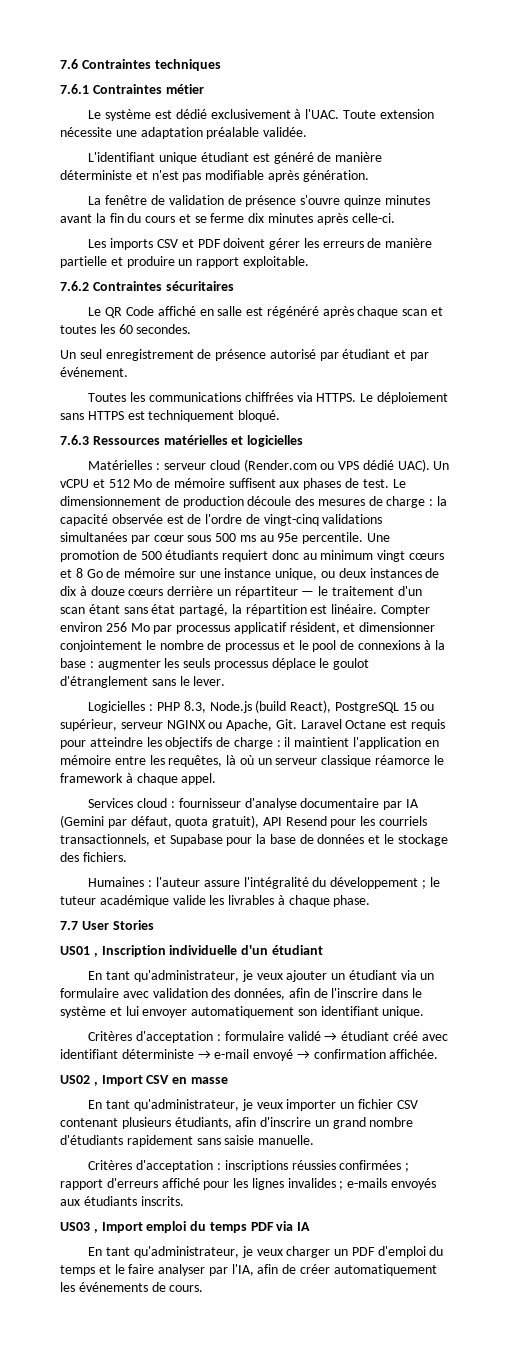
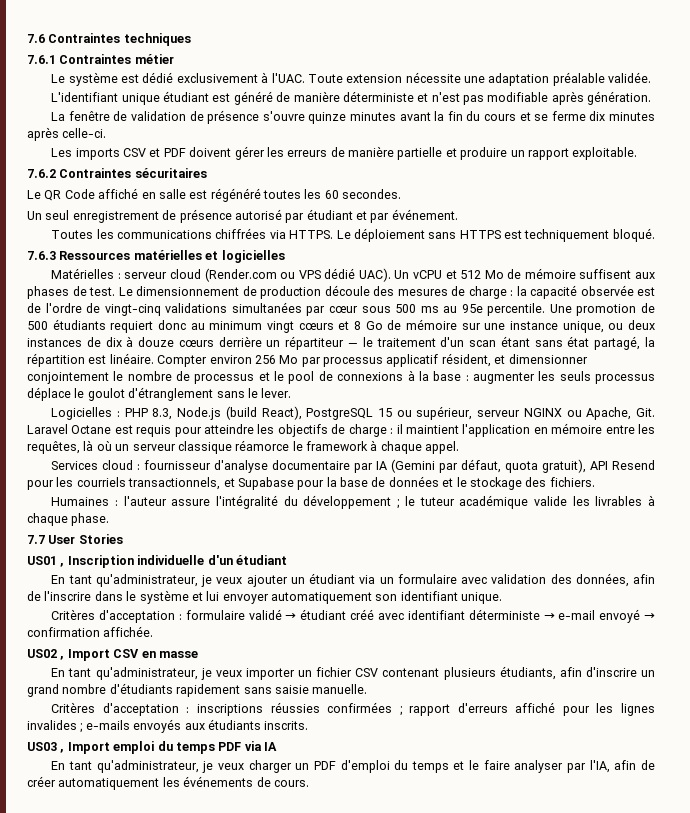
- Le QR Code affiché en salle est régénéré après chaque scan et toutes les 60 secondes.
+ Le QR Code affiché en salle est régénéré toutes les 60 secondes.

